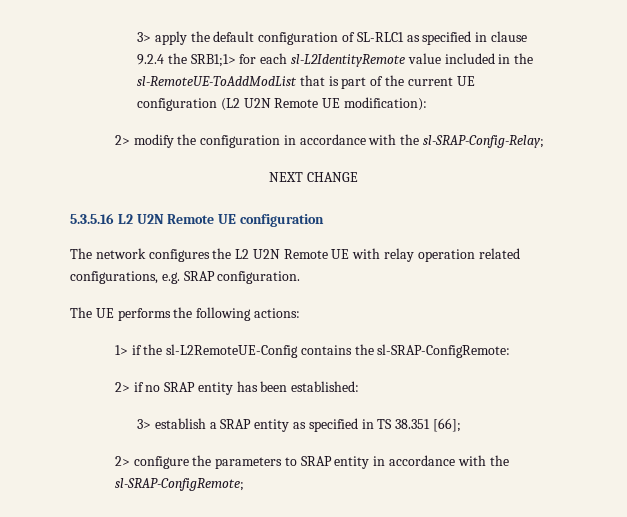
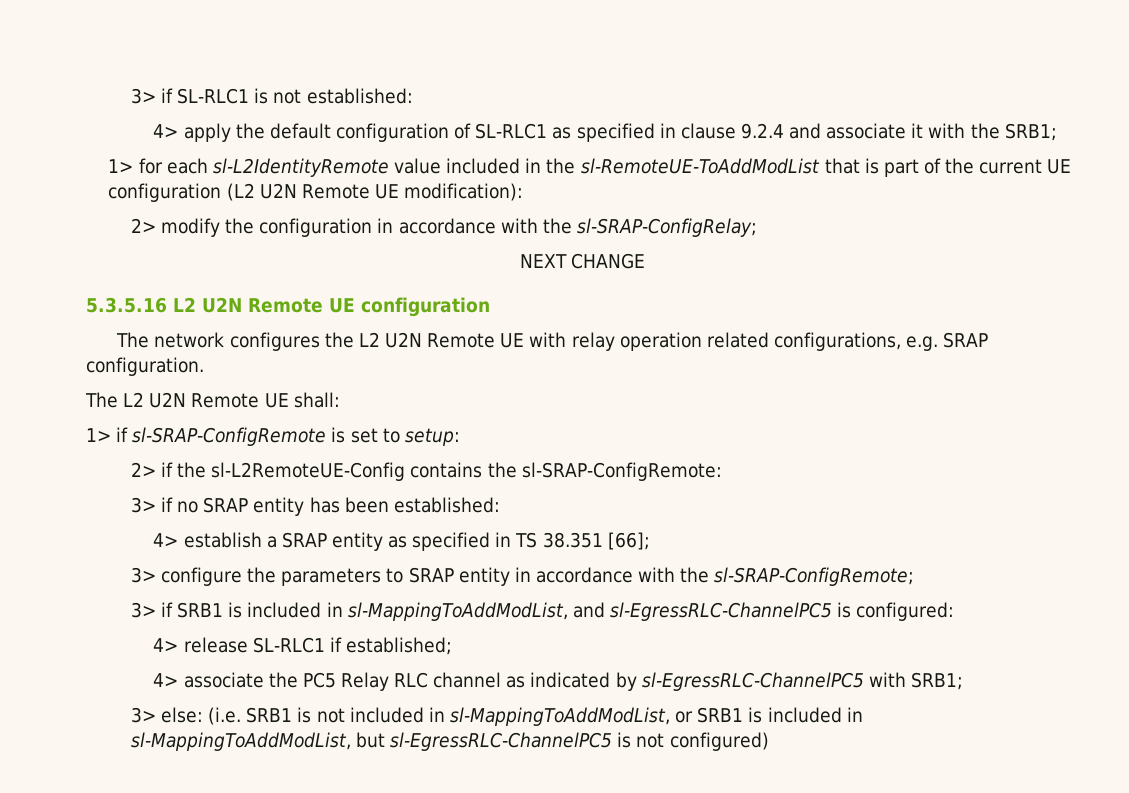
- 3> apply the default configuration of SL-RLC1 as specified in clause 9.2.4 the SRB1;1> for each sl-L2IdentityRemote value included in the sl-RemoteUE-ToAddModList that is part of the current UE configuration (L2 U2N Remote UE modification):
+ 3> if SL-RLC1 is not established:
+ 4> apply the default configuration of SL-RLC1 as specified in clause 9.2.4 and associate it with the SRB1;
+ 1> for each sl-L2IdentityRemote value included in the sl-RemoteUE-ToAddModList that is part of the current UE configuration (L2 U2N Remote UE modification):
- 2> modify the configuration in accordance with the sl-SRAP-Config-Relay;
+ 2> modify the configuration in accordance with the sl-SRAP-ConfigRelay;
- The UE performs the following actions:
- 1> if the sl-L2RemoteUE-Config contains the sl-SRAP-ConfigRemote:
+ The L2 U2N Remote UE shall:
+ 1> if sl-SRAP-ConfigRemote is set to setup:
+ 2> if the sl-L2RemoteUE-Config contains the sl-SRAP-ConfigRemote:
- 2> if no SRAP entity has been established:
+ 3> if no SRAP entity has been established:
- 3> establish a SRAP entity as specified in TS 38.351 [66];
+ 4> establish a SRAP entity as specified in TS 38.351 [66];
- 2> configure the parameters to SRAP entity in accordance with the sl-SRAP-ConfigRemote;
+ 3> configure the parameters to SRAP entity in accordance with the sl-SRAP-ConfigRemote;
+ 3> if SRB1 is included in sl-MappingToAddModList, and sl-EgressRLC-ChannelPC5 is configured:
+ 4> release SL-RLC1 if established;
+ 4> associate the PC5 Relay RLC channel as indicated by sl-EgressRLC-ChannelPC5 with SRB1;
+ 3> else: (i.e. SRB1 is not included in sl-MappingToAddModList, or SRB1 is included in sl-MappingToAddModList, but sl-EgressRLC-ChannelPC5 is not configured)

